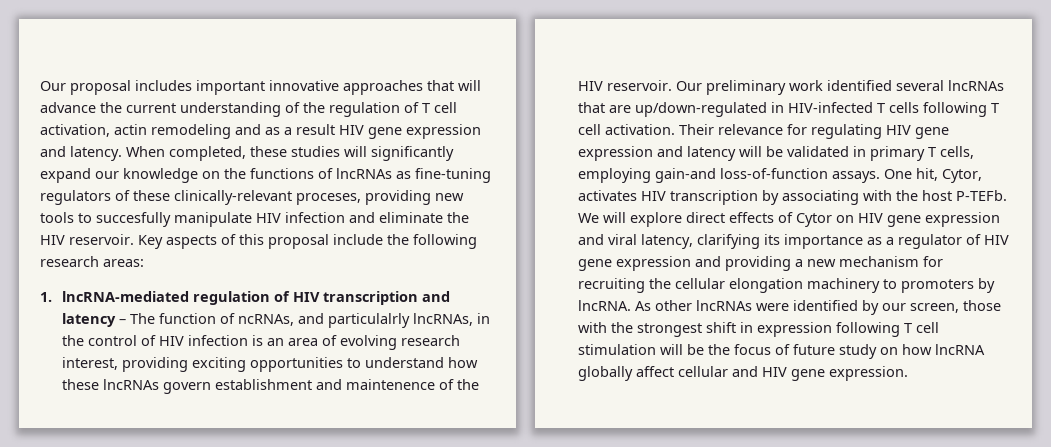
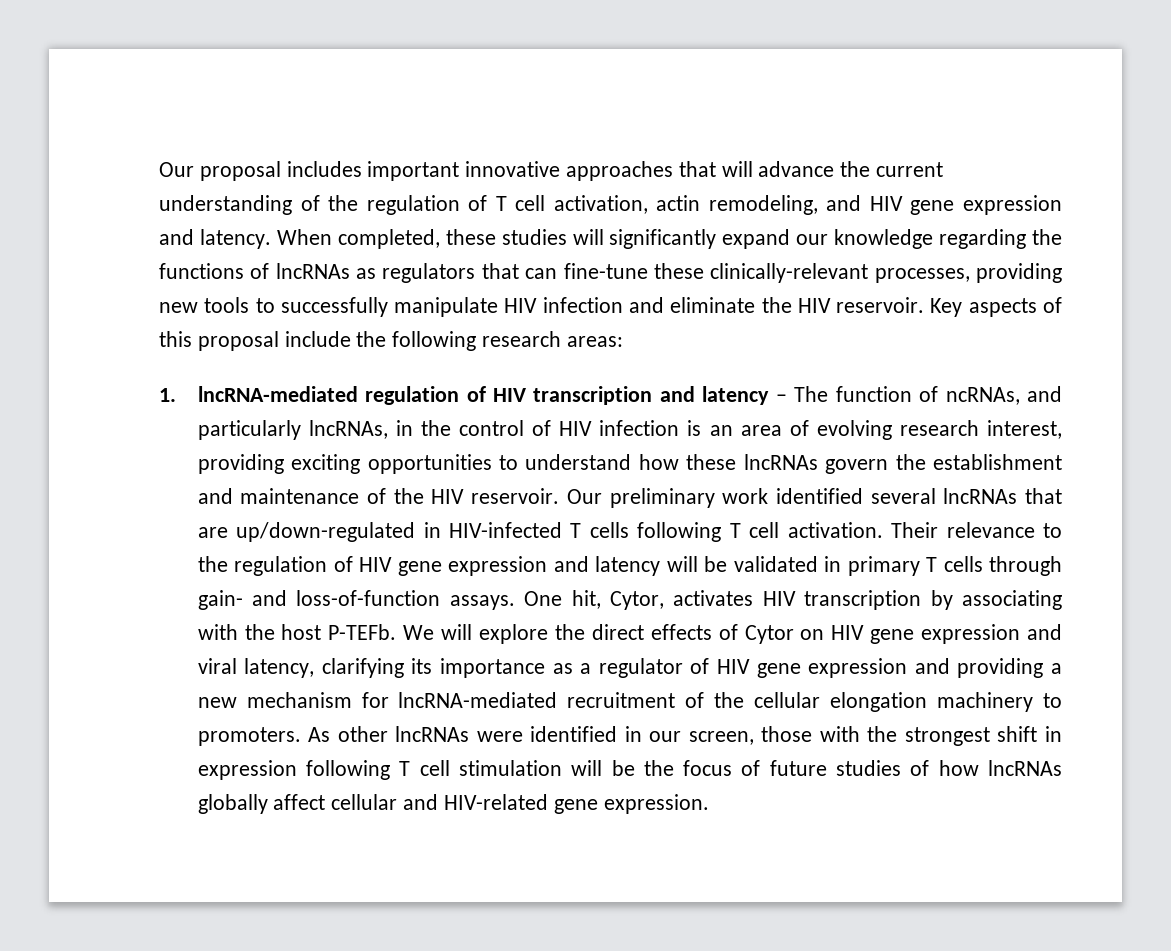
- Our proposal includes important innovative approaches that will advance the current understanding of the regulation of T cell activation, actin remodeling and as a result HIV gene expression and latency.
+ Our proposal includes important innovative approaches that will advance the current understanding of the regulation of T cell activation, actin remodeling, and HIV gene expression and latency.
- When completed, these studies will significantly expand our knowledge on the functions of lncRNAs as fine-tuning regulators of these clinically-relevant proceses, providing new tools to succesfully manipulate HIV infection and eliminate the HIV reservoir.
+ When completed, these studies will significantly expand our knowledge regarding the functions of lncRNAs as regulators that can fine-tune these clinically-relevant processes, providing new tools to successfully manipulate HIV infection and eliminate the HIV reservoir.
- 1. lncRNA-mediated regulation of HIV transcription and latency – The function of ncRNAs, and particulalrly lncRNAs, in the control of HIV infection is an area of evolving research interest, providing exciting opportunities to understand how these lncRNAs govern establishment and maintenence of the HIV reservoir.
+ 1. lncRNA-mediated regulation of HIV transcription and latency – The function of ncRNAs, and particularly lncRNAs, in the control of HIV infection is an area of evolving research interest, providing exciting opportunities to understand how these lncRNAs govern the establishment and maintenance of the HIV reservoir.
- Their relevance for regulating HIV gene expression and latency will be validated in primary T cells, employing gain-and loss-of-function assays.
+ Their relevance to the regulation of HIV gene expression and latency will be validated in primary T cells through gain- and loss-of-function assays.
- We will explore direct effects of Cytor on HIV gene expression and viral latency, clarifying its importance as a regulator of HIV gene expression and providing a new mechanism for recruiting the cellular elongation machinery to promoters by lncRNA.
+ We will explore the direct effects of Cytor on HIV gene expression and viral latency, clarifying its importance as a regulator of HIV gene expression and providing a new mechanism for lncRNA-mediated recruitment of the cellular elongation machinery to promoters.
- As other lncRNAs were identified by our screen, those with the strongest shift in expression following T cell stimulation will be the focus of future study on how lncRNA globally affect cellular and HIV gene expression.
+ As other lncRNAs were identified in our screen, those with the strongest shift in expression following T cell stimulation will be the focus of future studies of how lncRNAs globally affect cellular and HIV-related gene expression.

